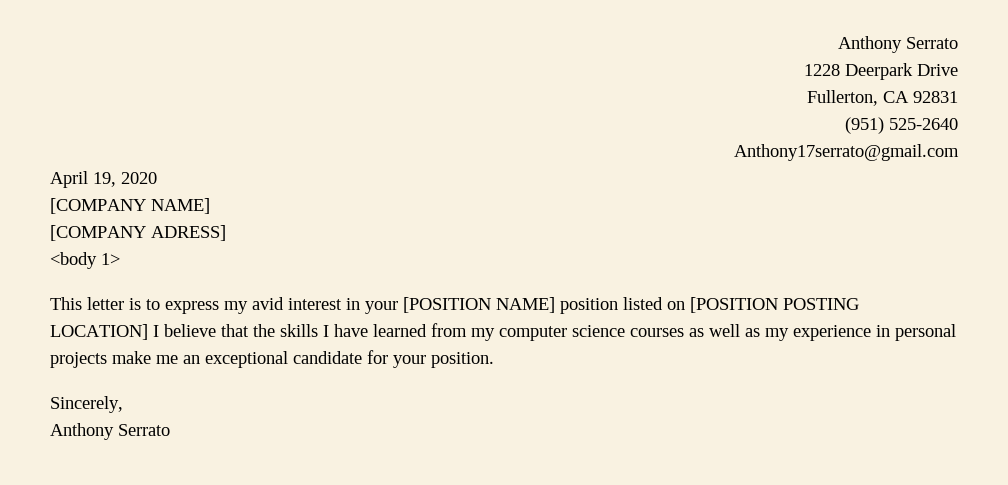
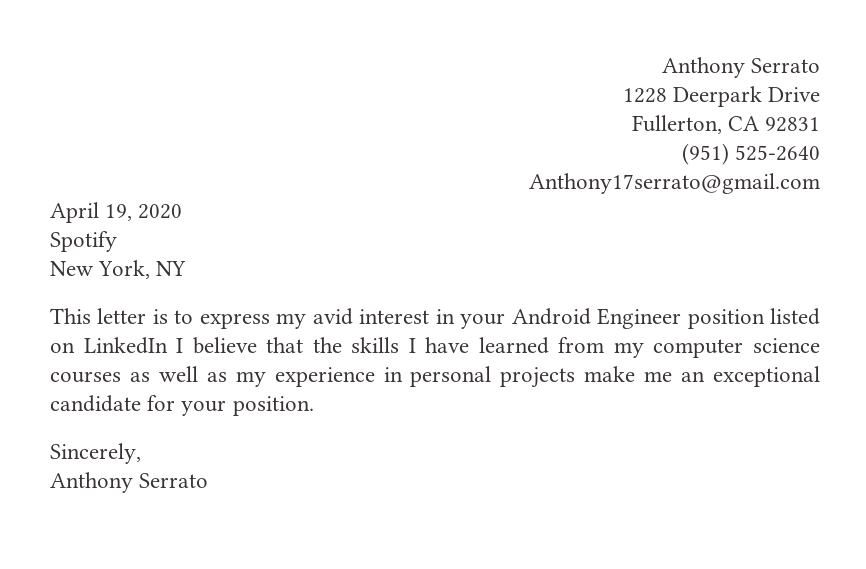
- [COMPANY NAME]
- [COMPANY ADRESS]
- <body 1>
+ Spotify
+ New York, NY
- This letter is to express my avid interest in your [POSITION NAME] position listed on [POSITION POSTING LOCATION] I believe that the skills I have learned from my computer science courses as well as my experience in personal projects make me an exceptional candidate for your position.
+ This letter is to express my avid interest in your Android Engineer position listed on LinkedIn I believe that the skills I have learned from my computer science courses as well as my experience in personal projects make me an exceptional candidate for your position.

